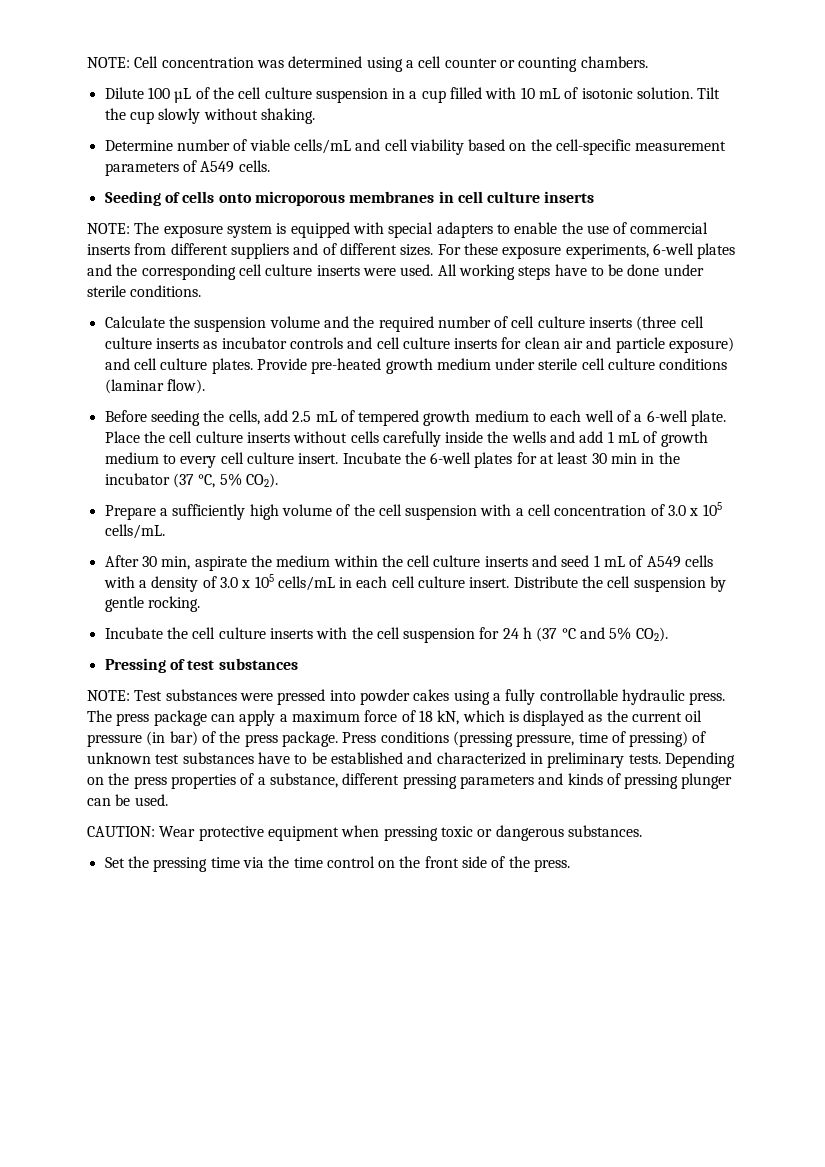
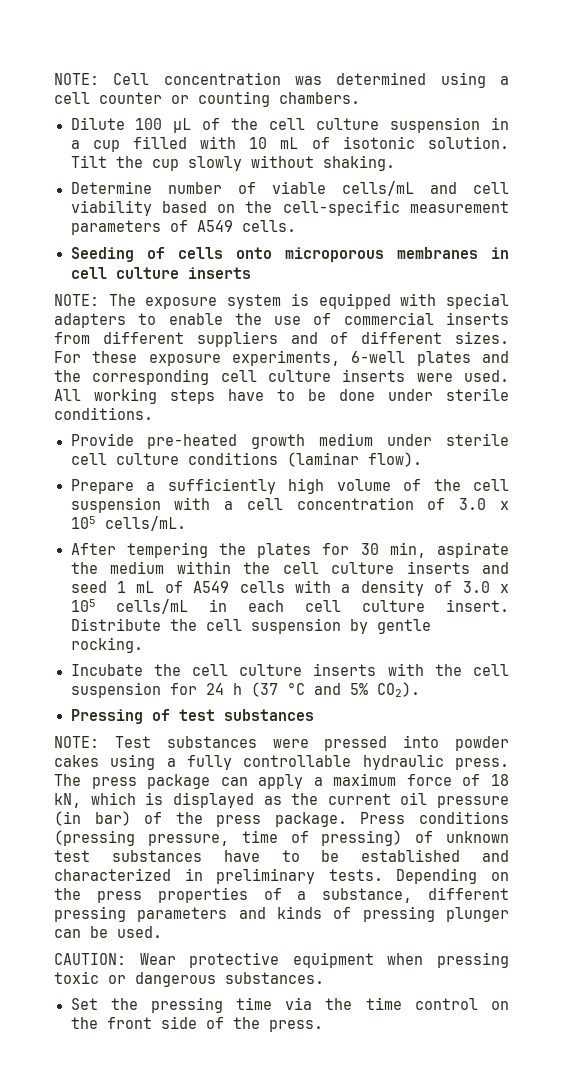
- Calculate the suspension volume and the required number of cell culture inserts (three cell culture inserts as incubator controls and cell culture inserts for clean air and particle exposure) and cell culture plates.
- Before seeding the cells, add 2.5 mL of tempered growth medium to each well of a 6-well plate. Place the cell culture inserts without cells carefully inside the wells and add 1 mL of growth medium to every cell culture insert. Incubate the 6-well plates for at least 30 min in the incubator (37 °C, 5% CO2).
- After 30 min, aspirate the medium within the cell culture inserts and seed 1 mL of A549 cells with a density of 3.0 x 105 cells/mL in each cell culture insert.
+ After tempering the plates for 30 min, aspirate the medium within the cell culture inserts and seed 1 mL of A549 cells with a density of 3.0 x 105 cells/mL in each cell culture insert.

